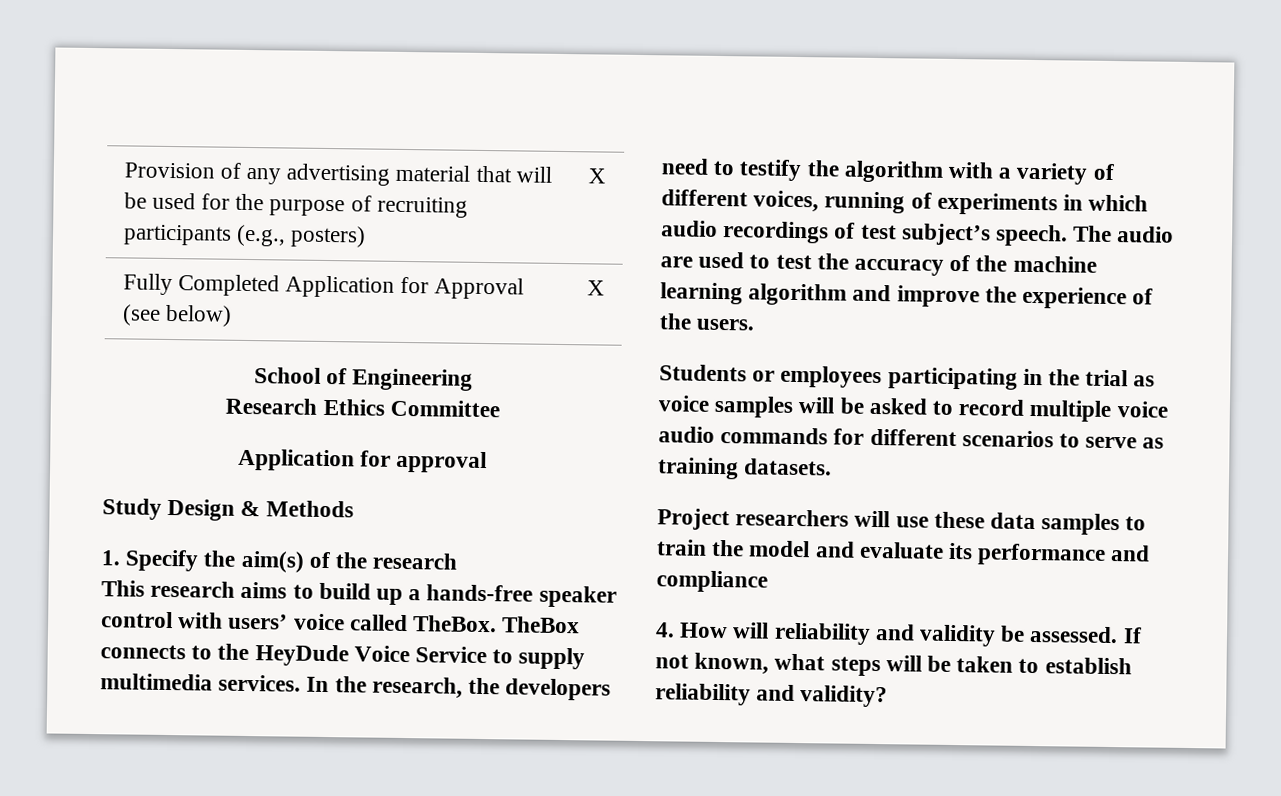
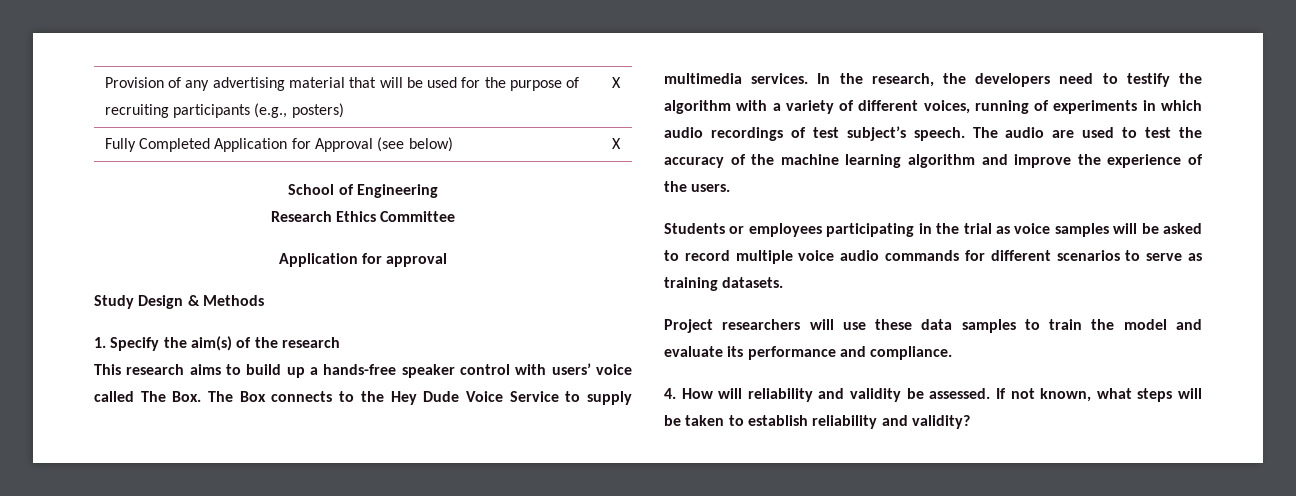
- This research aims to build up a hands-free speaker control with users’ voice called TheBox. TheBox connects to the HeyDude Voice Service to supply multimedia services.
+ This research aims to build up a hands-free speaker control with users’ voice called The Box. The Box connects to the Hey Dude Voice Service to supply multimedia services.
- Project researchers will use these data samples to train the model and evaluate its performance and compliance
+ Project researchers will use these data samples to train the model and evaluate its performance and compliance.

